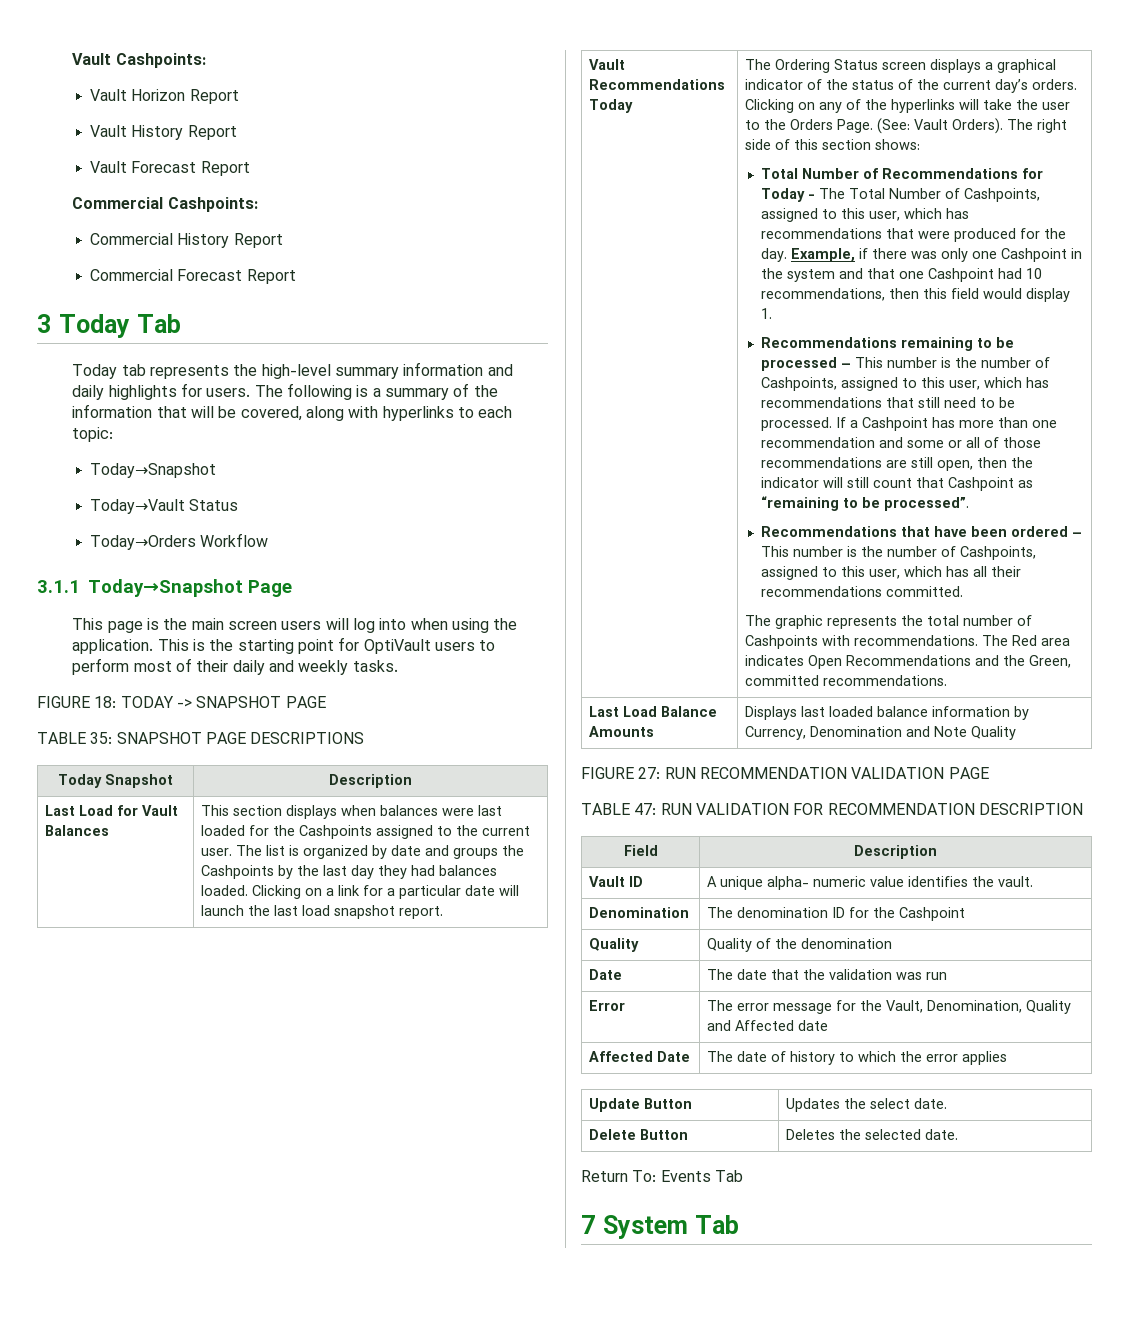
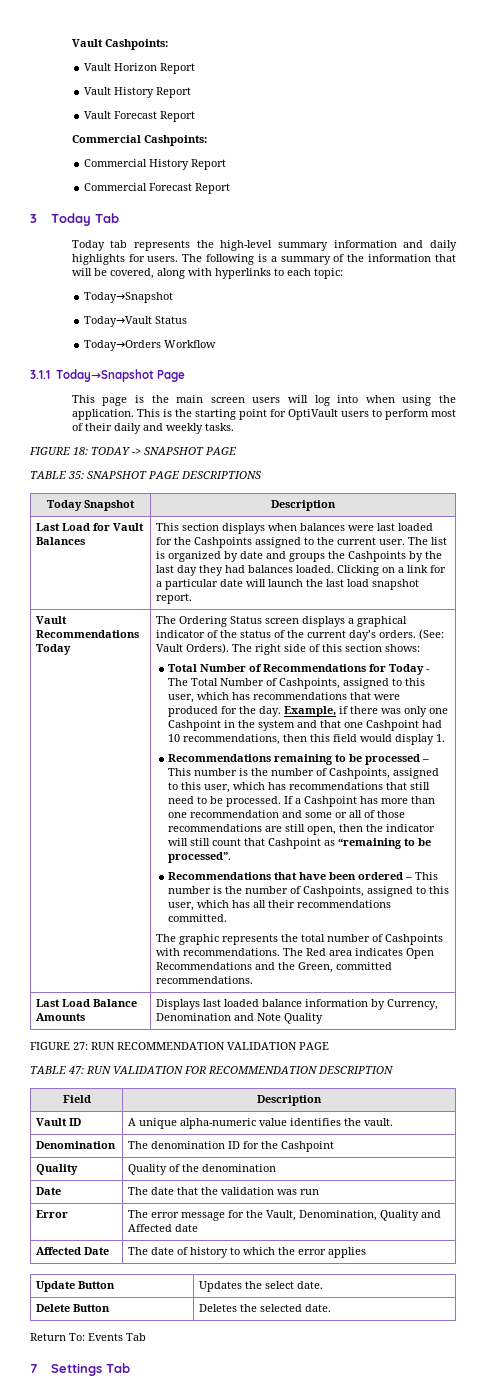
- Clicking on any of the hyperlinks will take the user to the Orders Page.
- Vault ID | A unique alpha- numeric value identifies the vault.
+ Vault ID | A unique alpha-numeric value identifies the vault.
- 7 System Tab
+ 7 Settings Tab

